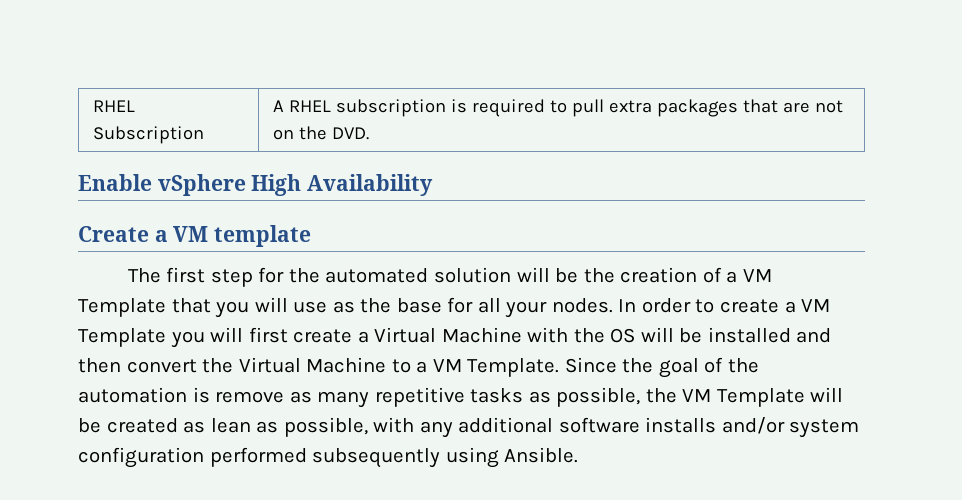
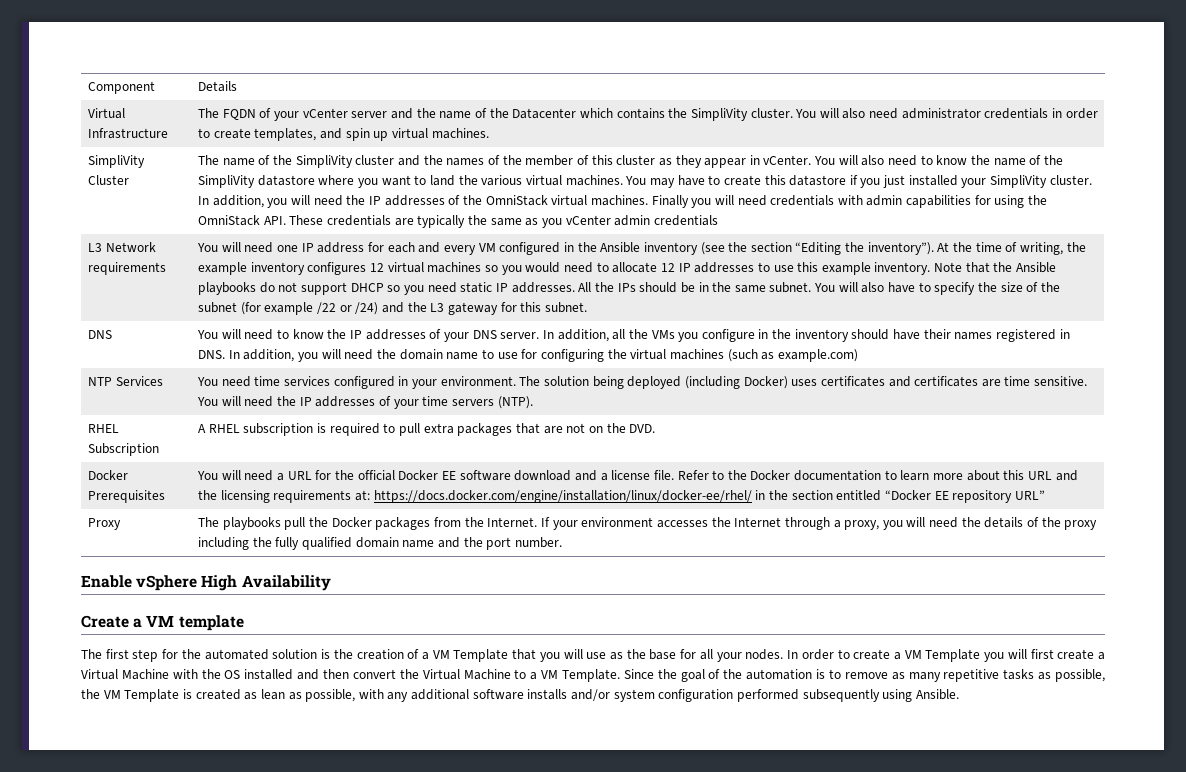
+ Component | Details
+ Virtual Infrastructure | The FQDN of your vCenter server and the name of the Datacenter which contains the SimpliVity cluster. You will also need administrator credentials in order to create templates, and spin up virtual machines.
+ SimpliVity Cluster | The name of the SimpliVity cluster and the names of the member of this cluster as they appear in vCenter. You will also need to know the name of the SimpliVity datastore where you want to land the various virtual machines. You may have to create this datastore if you just installed your SimpliVity cluster. In addition, you will need the IP addresses of the OmniStack virtual machines. Finally you will need credentials with admin capabilities for using the OmniStack API. These credentials are typically the same as you vCenter admin credentials
+ L3 Network requirements | You will need one IP address for each and every VM configured in the Ansible inventory (see the section “Editing the inventory”). At the time of writing, the example inventory configures 12 virtual machines so you would need to allocate 12 IP addresses to use this example inventory. Note that the Ansible playbooks do not support DHCP so you need static IP addresses. All the IPs should be in the same subnet. You will also have to specify the size of the subnet (for example /22 or /24) and the L3 gateway for this subnet.
+ DNS | You will need to know the IP addresses of your DNS server. In addition, all the VMs you configure in the inventory should have their names registered in DNS. In addition, you will need the domain name to use for configuring the virtual machines (such as example.com)
+ NTP Services | You need time services configured in your environment. The solution being deployed (including Docker) uses certificates and certificates are time sensitive. You will need the IP addresses of your time servers (NTP).
+ Docker Prerequisites | You will need a URL for the official Docker EE software download and a license file. Refer to the Docker documentation to learn more about this URL and the licensing requirements at: https://docs.docker.com/engine/installation/linux/docker-ee/rhel/ in the section entitled “Docker EE repository URL”
+ Proxy | The playbooks pull the Docker packages from the Internet. If your environment accesses the Internet through a proxy, you will need the details of the proxy including the fully qualified domain name and the port number.
- The first step for the automated solution will be the creation of a VM Template that you will use as the base for all your nodes.
+ The first step for the automated solution is the creation of a VM Template that you will use as the base for all your nodes.
- In order to create a VM Template you will first create a Virtual Machine with the OS will be installed and then convert the Virtual Machine to a VM Template.
+ In order to create a VM Template you will first create a Virtual Machine with the OS installed and then convert the Virtual Machine to a VM Template.
- Since the goal of the automation is remove as many repetitive tasks as possible, the VM Template will be created as lean as possible, with any additional software installs and/or system configuration performed subsequently using Ansible.
+ Since the goal of the automation is to remove as many repetitive tasks as possible, the VM Template is created as lean as possible, with any additional software installs and/or system configuration performed subsequently using Ansible.

